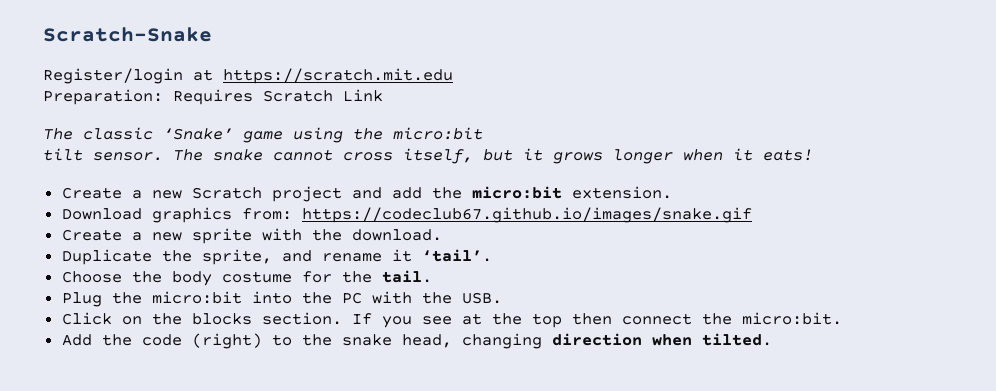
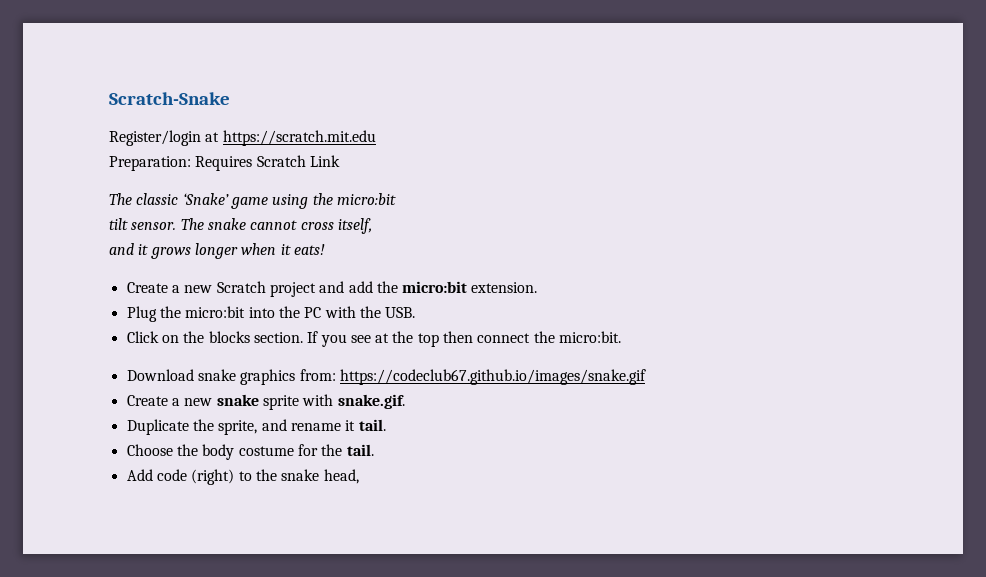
- The snake cannot cross itself, but it grows longer when it eats!
+ The snake cannot cross itself,
+ and it grows longer when it eats!
- Download graphics from: https://codeclub67.github.io/images/snake.gif
- Create a new sprite with the download.
- Duplicate the sprite, and rename it ‘tail’.
- Choose the body costume for the tail.
+ Download snake graphics from: https://codeclub67.github.io/images/snake.gif
+ Create a new snake sprite with snake.gif.
+ Duplicate the sprite, and rename it tail.
+ Choose the body costume for the tail.
- Add the code (right) to the snake head, changing direction when tilted.
+ Add code (right) to the snake head,

